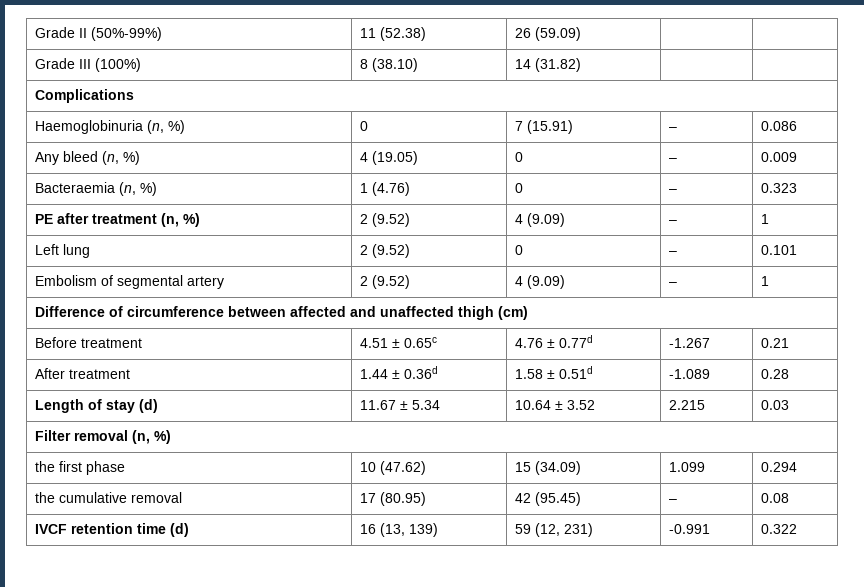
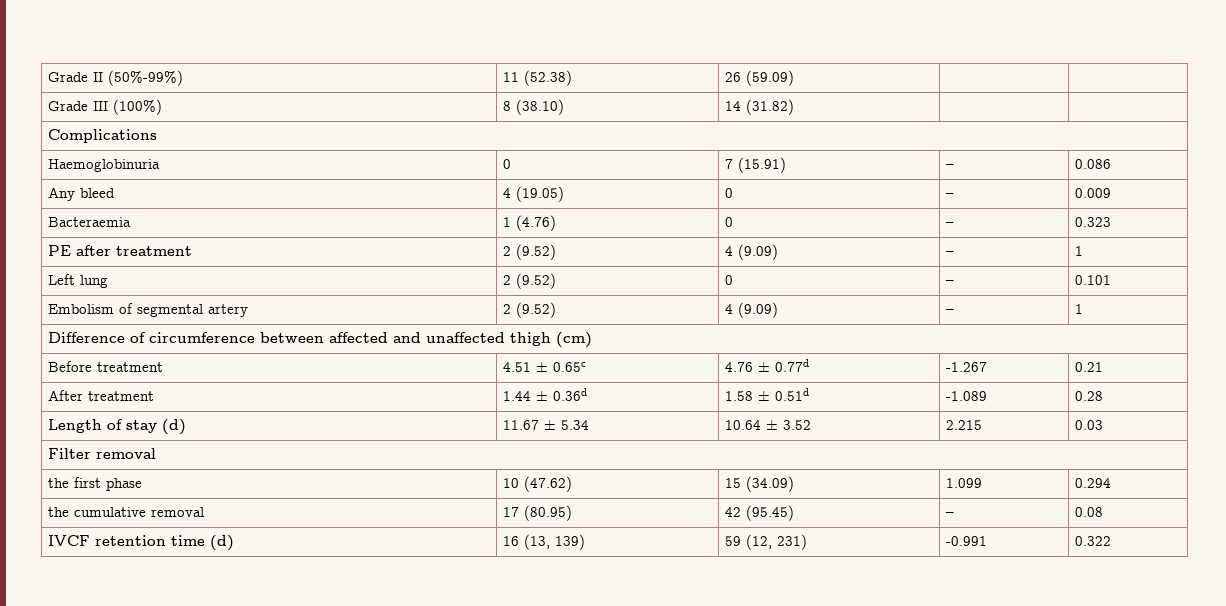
- Haemoglobinuria (n, %) | 0 | 7 (15.91) | – | 0.086
+ Haemoglobinuria | 0 | 7 (15.91) | – | 0.086
- Any bleed (n, %) | 4 (19.05) | 0 | – | 0.009
+ Any bleed | 4 (19.05) | 0 | – | 0.009
- Bacteraemia (n, %) | 1 (4.76) | 0 | – | 0.323
+ Bacteraemia | 1 (4.76) | 0 | – | 0.323
- PE after treatment (n, %) | 2 (9.52) | 4 (9.09) | – | 1
+ PE after treatment | 2 (9.52) | 4 (9.09) | – | 1
- Filter removal (n, %)
+ Filter removal

